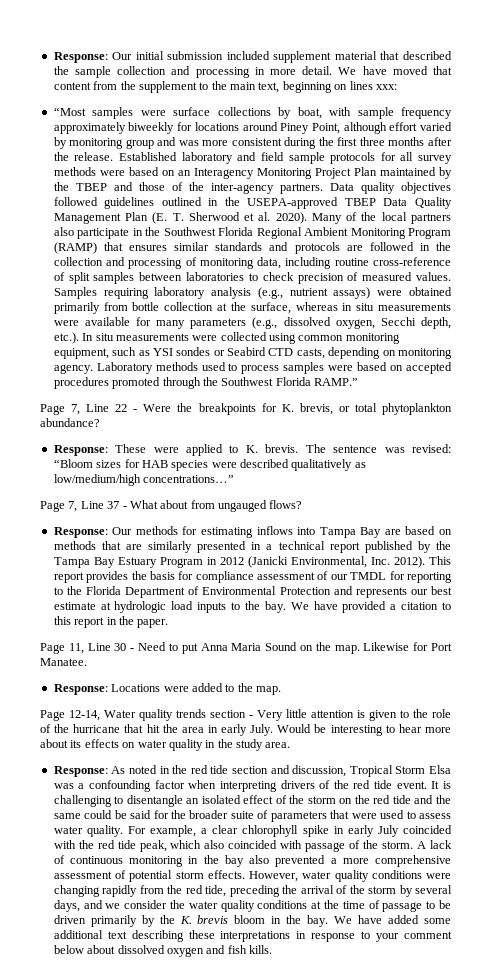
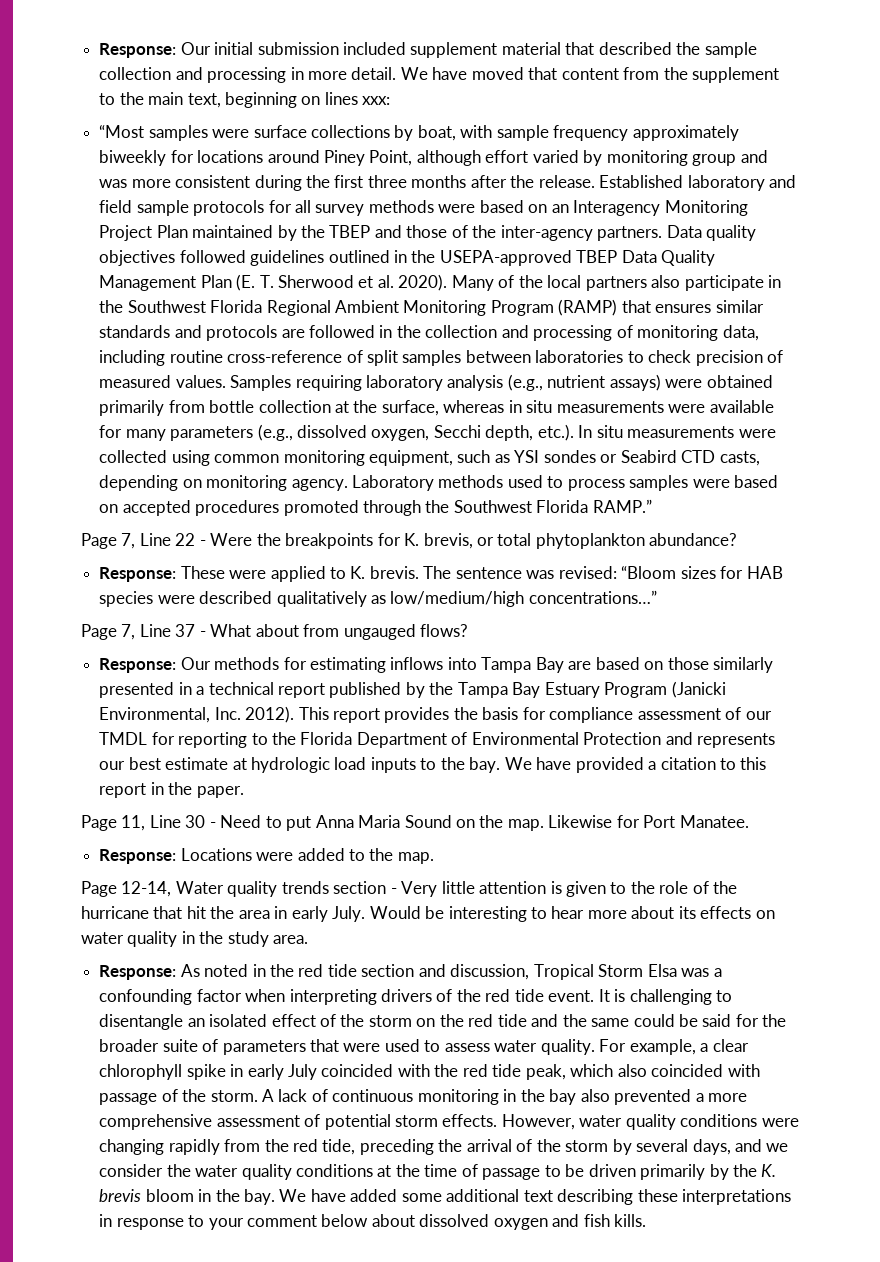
- Response: Our methods for estimating inflows into Tampa Bay are based on methods that are similarly presented in a technical report published by the Tampa Bay Estuary Program in 2012 (Janicki Environmental, Inc. 2012).
+ Response: Our methods for estimating inflows into Tampa Bay are based on those similarly presented in a technical report published by the Tampa Bay Estuary Program (Janicki Environmental, Inc. 2012).

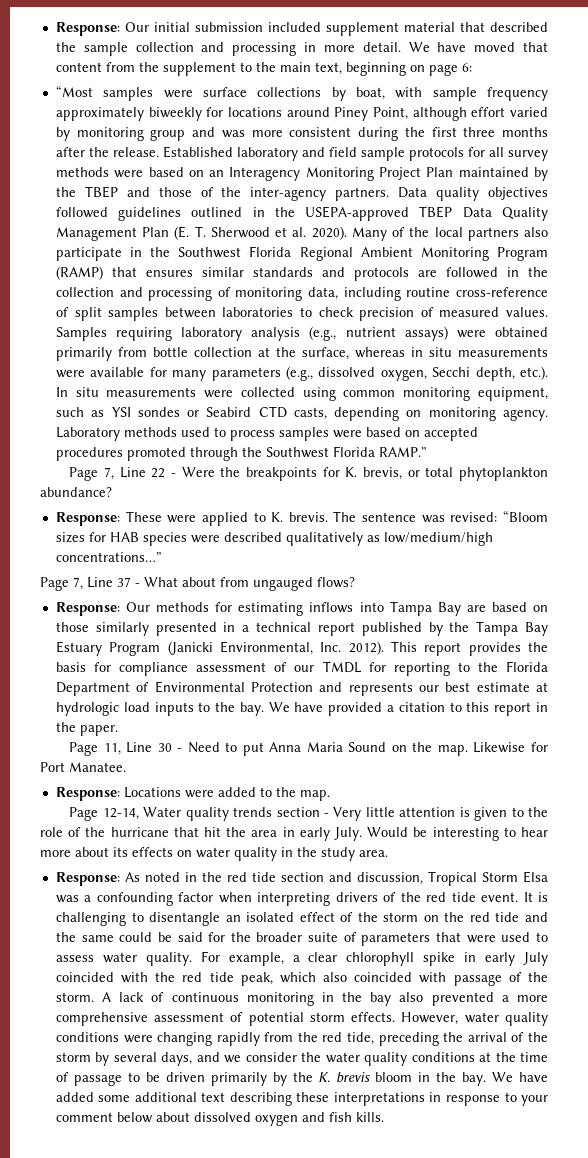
- We have moved that content from the supplement to the main text, beginning on lines xxx:
+ We have moved that content from the supplement to the main text, beginning on page 6:

